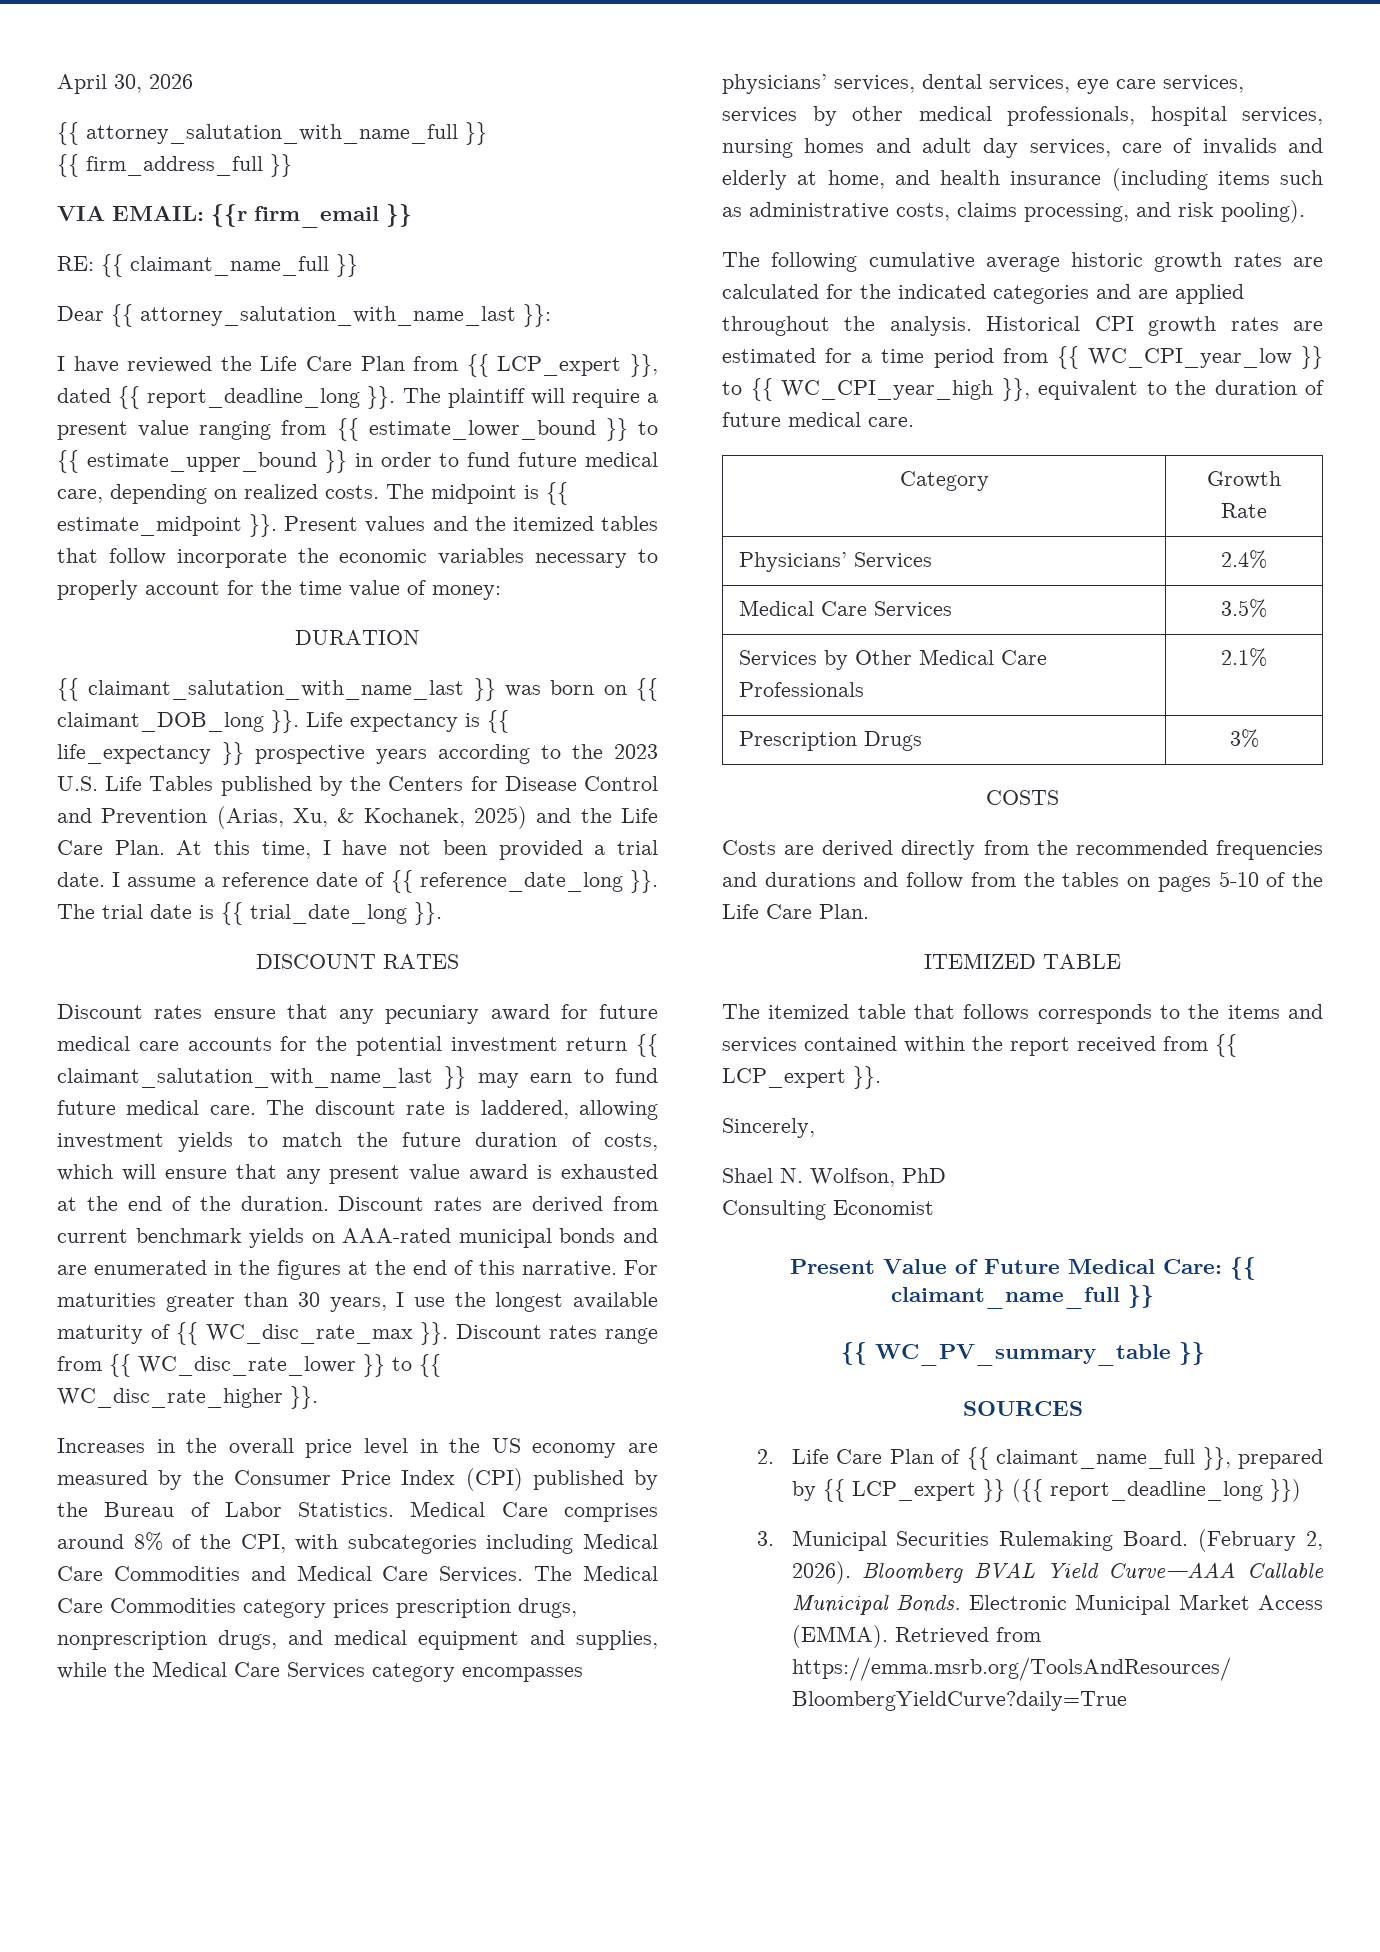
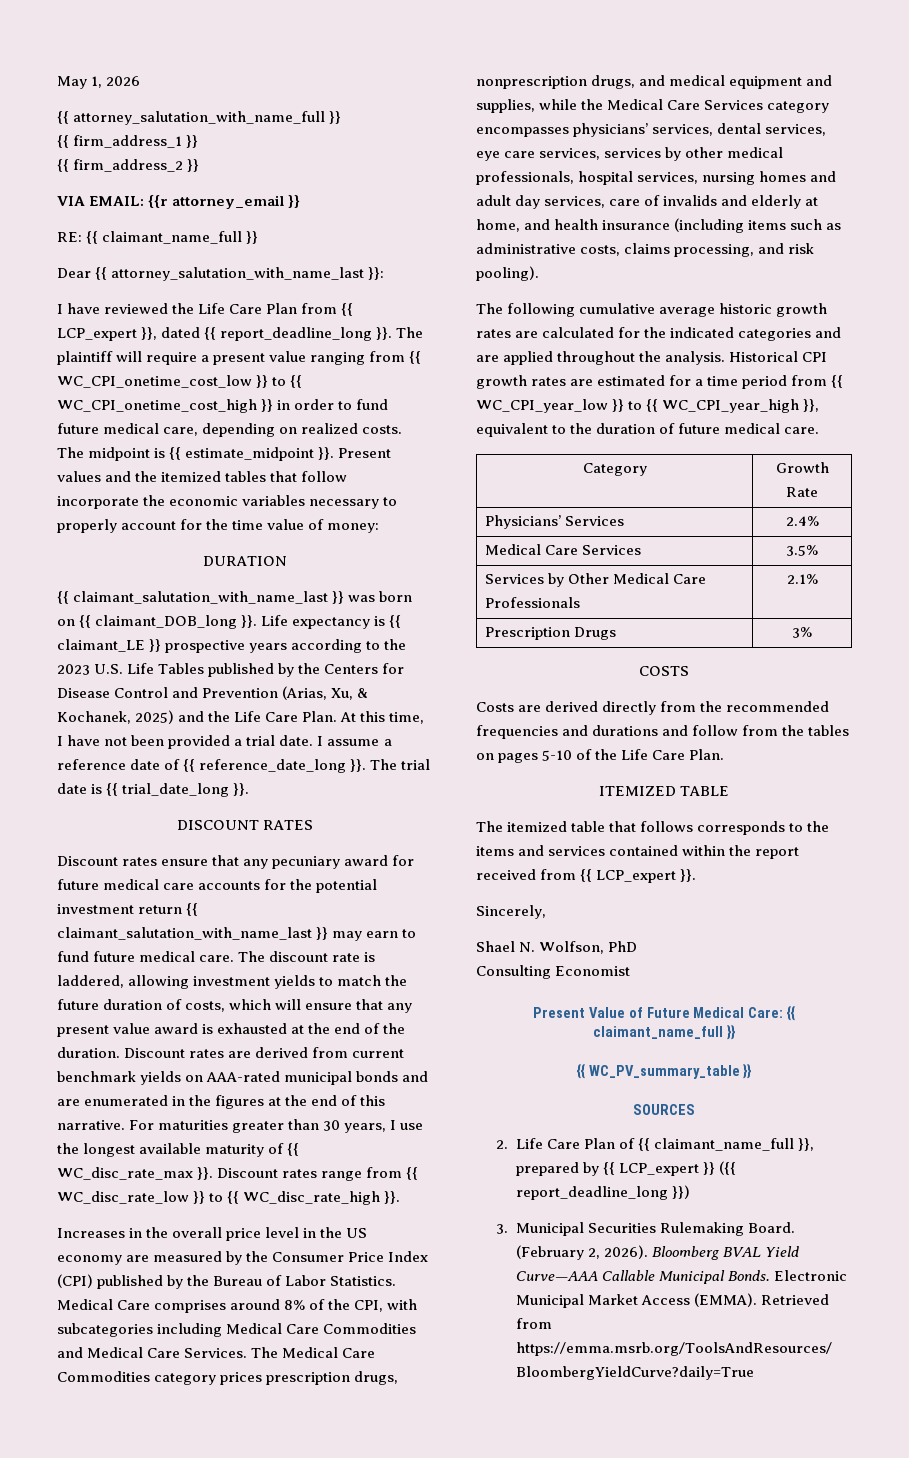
- April 30, 2026
+ May 1, 2026
- {{ firm_address_full }}
+ {{ firm_address_1 }}
+ {{ firm_address_2 }}
- VIA EMAIL: {{r firm_email }}
+ VIA EMAIL: {{r attorney_email }}
- The plaintiff will require a present value ranging from {{ estimate_lower_bound }} to {{ estimate_upper_bound }} in order to fund future medical care, depending on realized costs.
+ The plaintiff will require a present value ranging from {{ WC_CPI_onetime_cost_low }} to {{ WC_CPI_onetime_cost_high }} in order to fund future medical care, depending on realized costs.
- Life expectancy is {{ life_expectancy }} prospective years according to the 2023 U.S. Life Tables published by the Centers for Disease Control and Prevention (Arias, Xu, & Kochanek, 2025) and the Life Care Plan.
+ Life expectancy is {{ claimant_LE }} prospective years according to the 2023 U.S. Life Tables published by the Centers for Disease Control and Prevention (Arias, Xu, & Kochanek, 2025) and the Life Care Plan.
- Discount rates range from {{ WC_disc_rate_lower }} to {{ WC_disc_rate_higher }}.
+ Discount rates range from {{ WC_disc_rate_low }} to {{ WC_disc_rate_high }}.

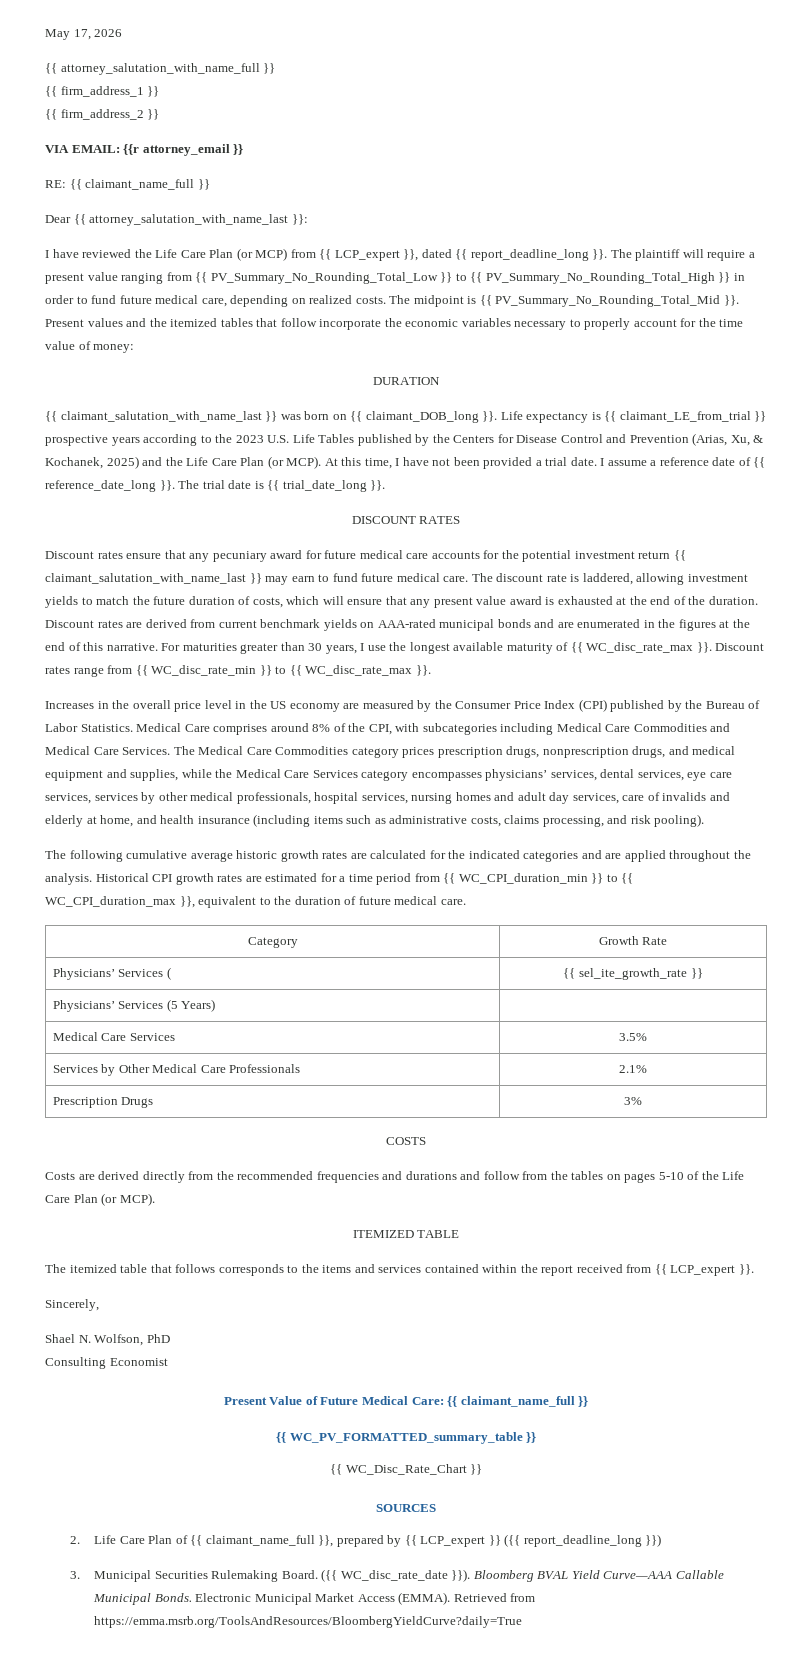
- May 1, 2026
+ May 17, 2026
- I have reviewed the Life Care Plan from {{ LCP_expert }}, dated {{ report_deadline_long }}.
+ I have reviewed the Life Care Plan (or MCP) from {{ LCP_expert }}, dated {{ report_deadline_long }}.
- The plaintiff will require a present value ranging from {{ WC_CPI_onetime_cost_low }} to {{ WC_CPI_onetime_cost_high }} in order to fund future medical care, depending on realized costs.
+ The plaintiff will require a present value ranging from {{ PV_Summary_No_Rounding_Total_Low }} to {{ PV_Summary_No_Rounding_Total_High }} in order to fund future medical care, depending on realized costs.
- The midpoint is {{ estimate_midpoint }}.
+ The midpoint is {{ PV_Summary_No_Rounding_Total_Mid }}.
- Life expectancy is {{ claimant_LE }} prospective years according to the 2023 U.S. Life Tables published by the Centers for Disease Control and Prevention (Arias, Xu, & Kochanek, 2025) and the Life Care Plan.
+ Life expectancy is {{ claimant_LE_from_trial }} prospective years according to the 2023 U.S. Life Tables published by the Centers for Disease Control and Prevention (Arias, Xu, & Kochanek, 2025) and the Life Care Plan (or MCP).
- Discount rates range from {{ WC_disc_rate_low }} to {{ WC_disc_rate_high }}.
+ Discount rates range from {{ WC_disc_rate_min }} to {{ WC_disc_rate_max }}.
- Historical CPI growth rates are estimated for a time period from {{ WC_CPI_year_low }} to {{ WC_CPI_year_high }}, equivalent to the duration of future medical care.
+ Historical CPI growth rates are estimated for a time period from {{ WC_CPI_duration_min }} to {{ WC_CPI_duration_max }}, equivalent to the duration of future medical care.
- Physicians’ Services | 2.4%
+ Physicians’ Services ( | {{ sel_ite_growth_rate }}
+ Physicians’ Services (5 Years) |
- Costs are derived directly from the recommended frequencies and durations and follow from the tables on pages 5-10 of the Life Care Plan.
+ Costs are derived directly from the recommended frequencies and durations and follow from the tables on pages 5-10 of the Life Care Plan (or MCP).
- {{ WC_PV_summary_table }}
+ {{ WC_PV_FORMATTED_summary_table }}
+ {{ WC_Disc_Rate_Chart }}
- (February 2, 2026).
+ ({{ WC_disc_rate_date }}).

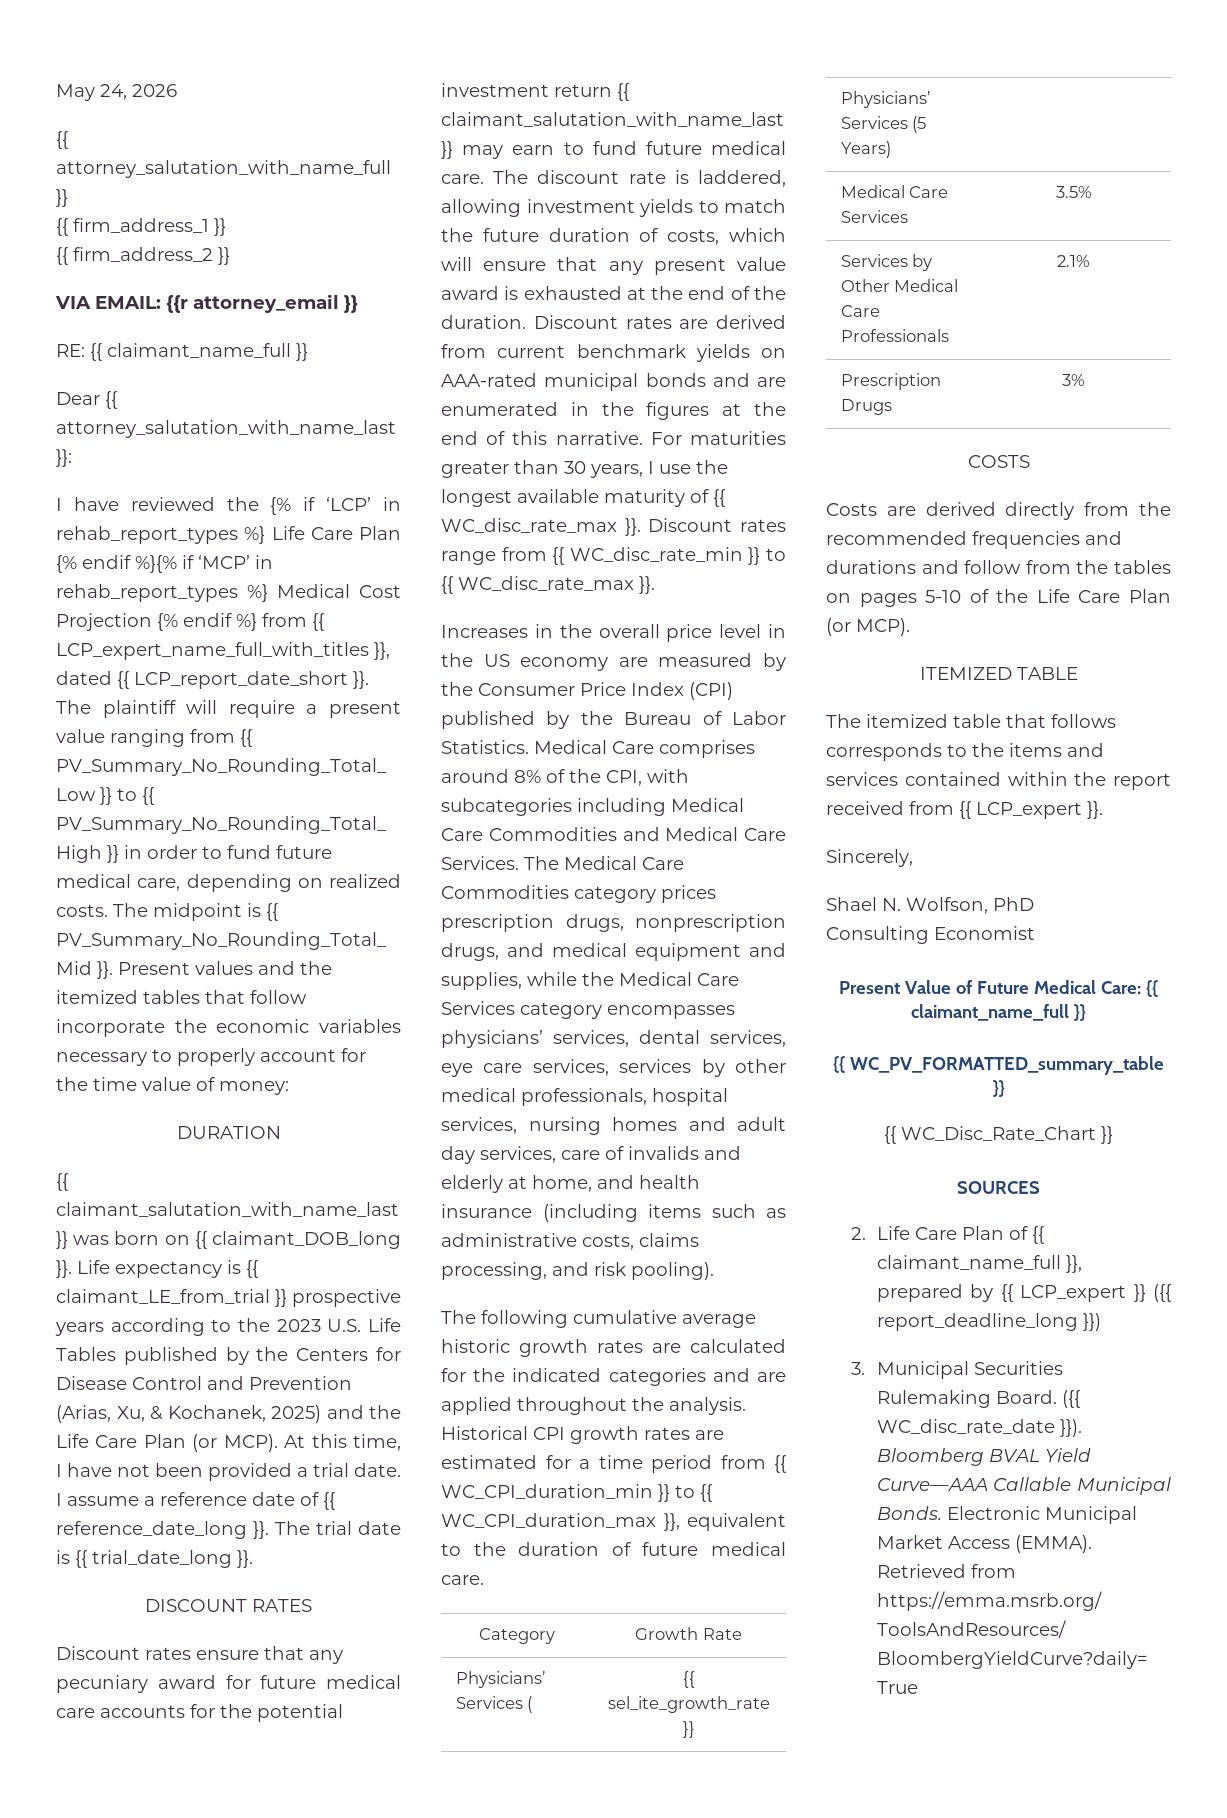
- May 17, 2026
+ May 24, 2026
- I have reviewed the Life Care Plan (or MCP) from {{ LCP_expert }}, dated {{ report_deadline_long }}.
+ I have reviewed the {% if ‘LCP’ in rehab_report_types %} Life Care Plan {% endif %}{% if ‘MCP’ in rehab_report_types %} Medical Cost Projection {% endif %} from {{ LCP_expert_name_full_with_titles }}, dated {{ LCP_report_date_short }}.

